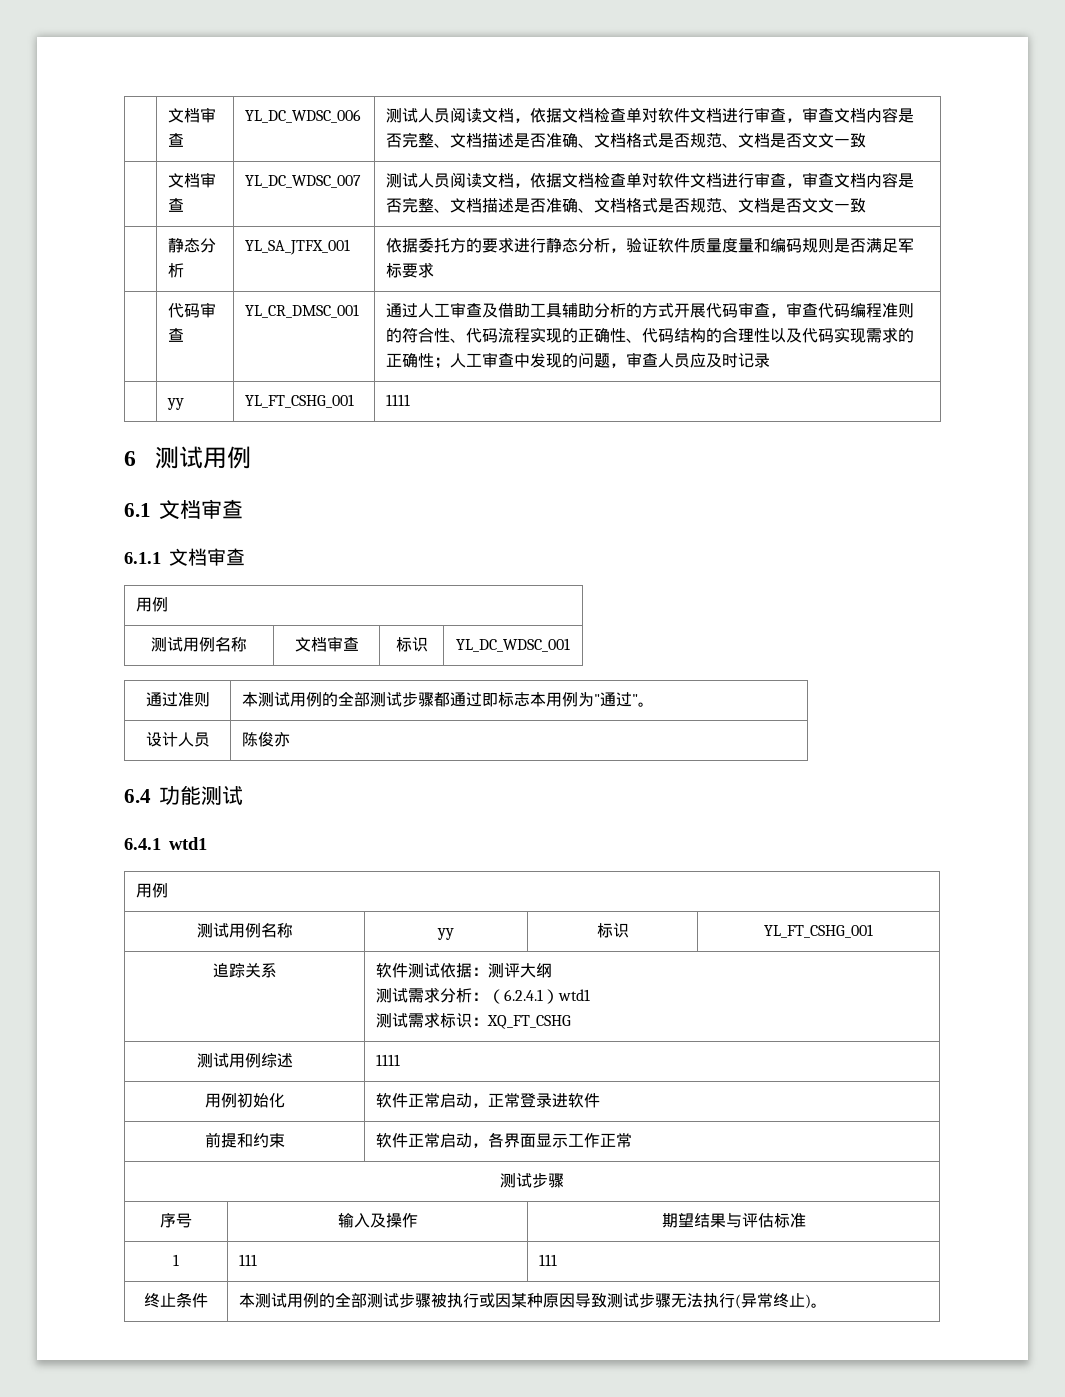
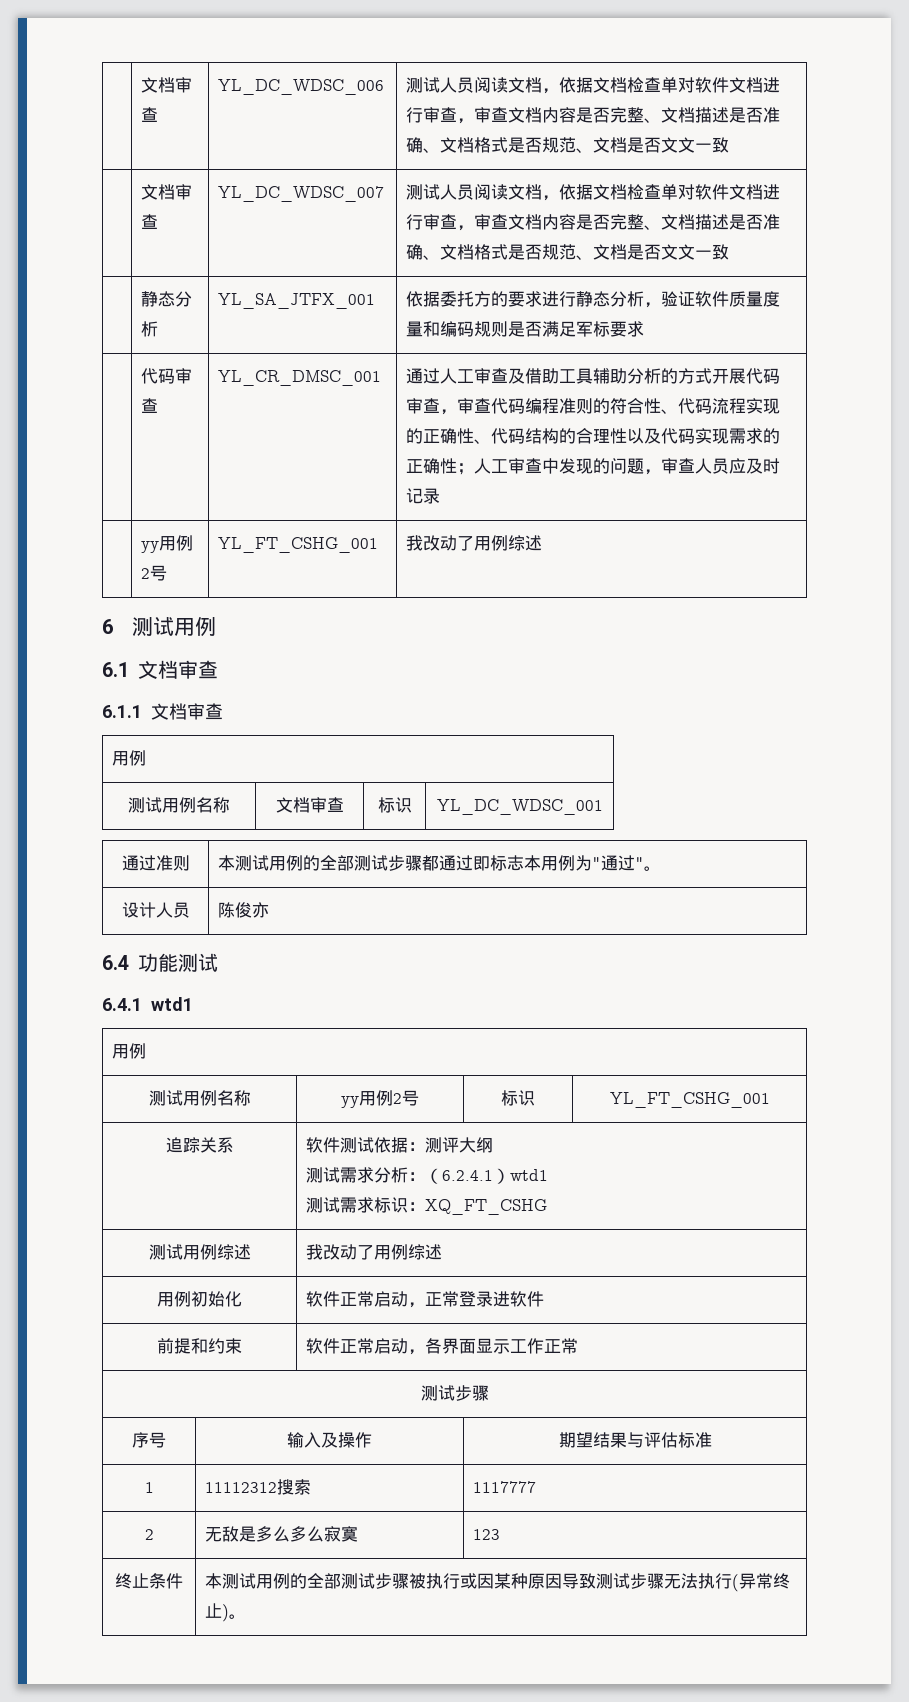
- | yy | YL_FT_CSHG_001 | 1111
+ | yy用例2号 | YL_FT_CSHG_001 | 我改动了用例综述
- 测试用例名称 | yy | 标识 | YL_FT_CSHG_001
+ 测试用例名称 | yy用例2号 | 标识 | YL_FT_CSHG_001
- 测试用例综述 | 1111
+ 测试用例综述 | 我改动了用例综述
- 1 | 111 | 111
+ 1 | 11112312搜索 | 1117777
+ 2 | 无敌是多么多么寂寞 | 123

